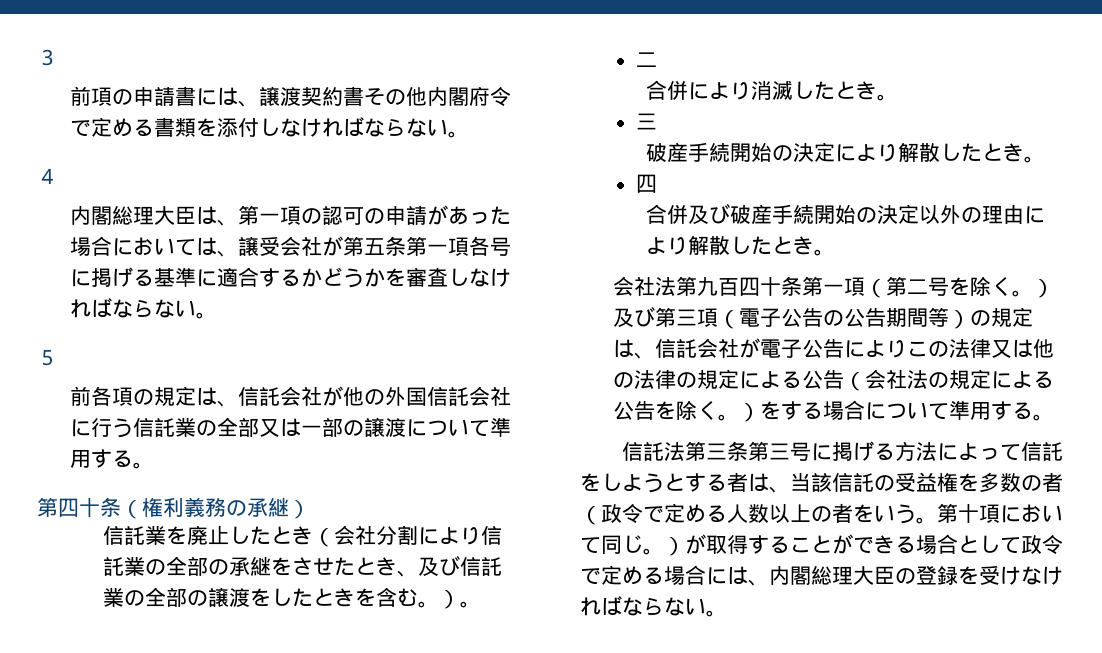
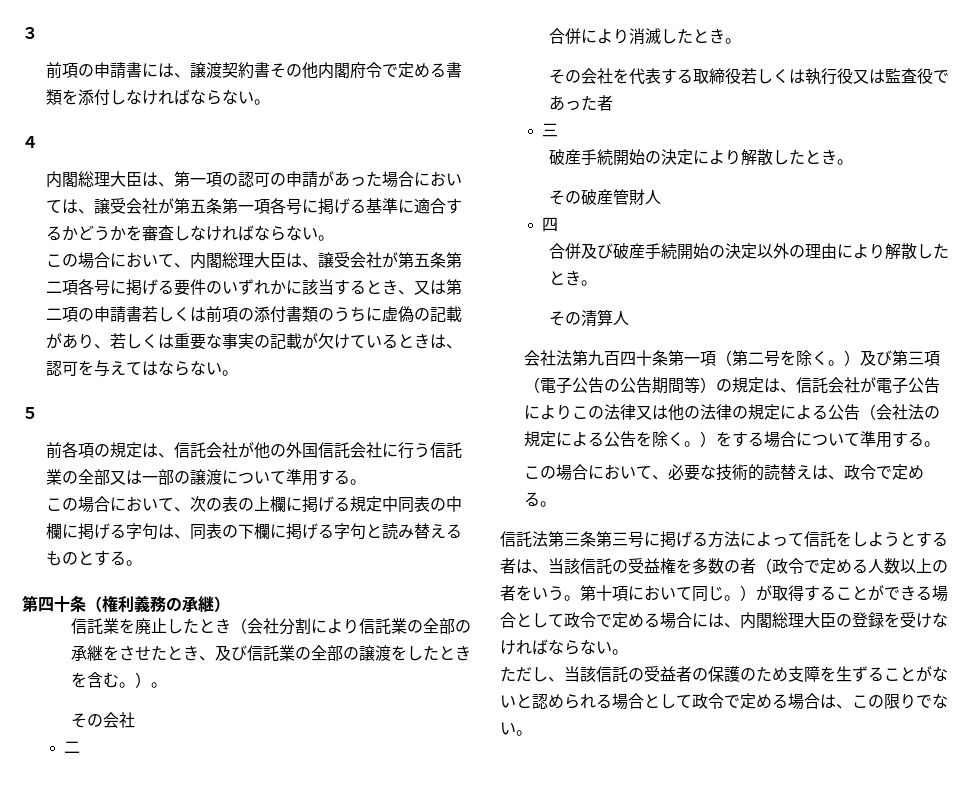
+ この場合において、内閣総理大臣は、譲受会社が第五条第二項各号に掲げる要件のいずれかに該当するとき、又は第二項の申請書若しくは前項の添付書類のうちに虚偽の記載があり、若しくは重要な事実の記載が欠けているときは、認可を与えてはならない。
+ この場合において、次の表の上欄に掲げる規定中同表の中欄に掲げる字句は、同表の下欄に掲げる字句と読み替えるものとする。
  信託業を廃止したとき（会社分割により信託業の全部の承継をさせたとき、及び信託業の全部の譲渡をしたときを含む。）。
+ その会社
+ その会社を代表する取締役若しくは執行役又は監査役であった者
+ その破産管財人
+ その清算人
+ この場合において、必要な技術的読替えは、政令で定める。
+ ただし、当該信託の受益者の保護のため支障を生ずることがないと認められる場合として政令で定める場合は、この限りでない。

